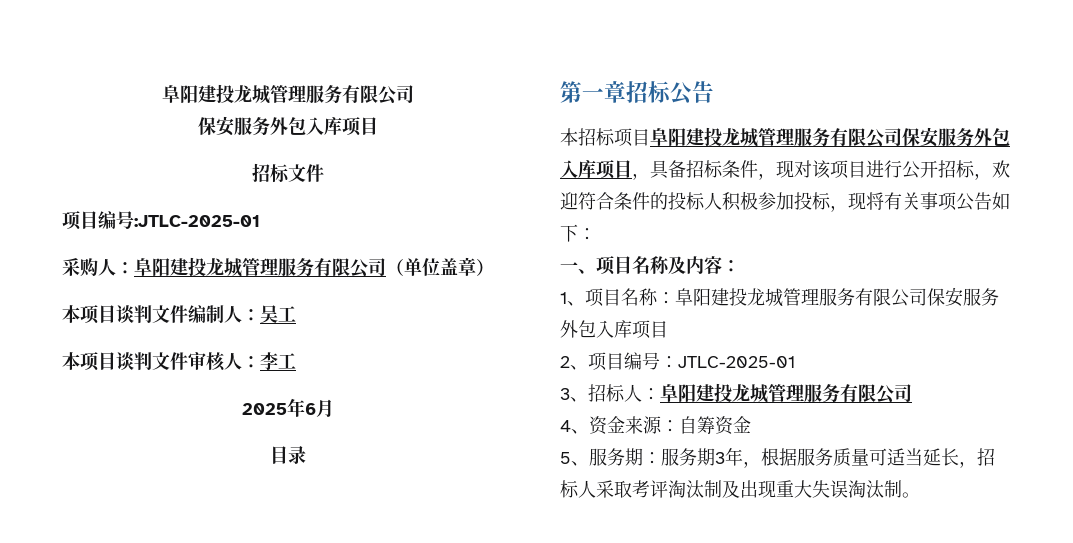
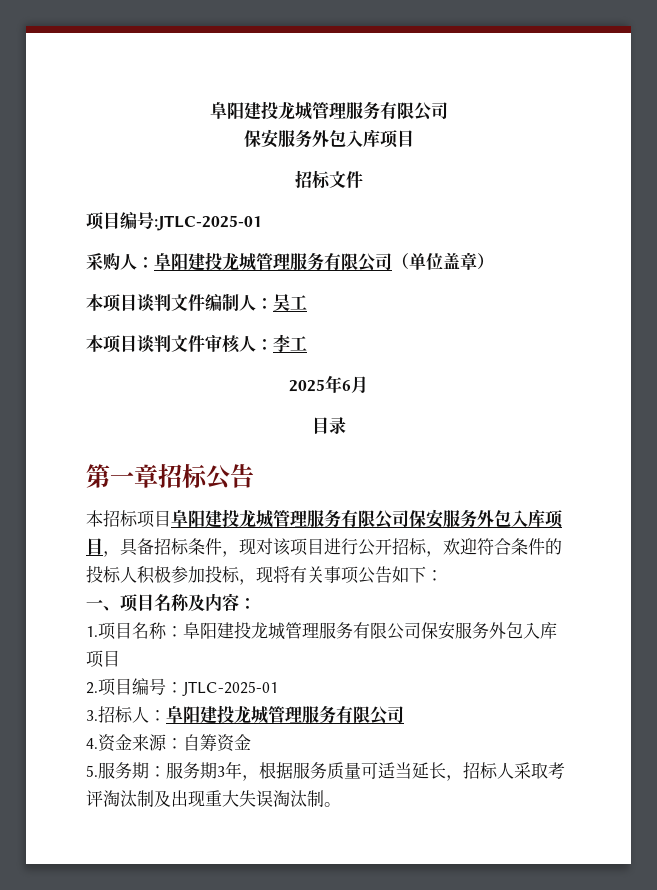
- 1、项目名称：阜阳建投龙城管理服务有限公司保安服务外包入库项目
+ 1.项目名称：阜阳建投龙城管理服务有限公司保安服务外包入库项目
- 2、项目编号：JTLC-2025-01
+ 2.项目编号：JTLC-2025-01
- 3、招标人：阜阳建投龙城管理服务有限公司
+ 3.招标人：阜阳建投龙城管理服务有限公司
- 4、资金来源：自筹资金
+ 4.资金来源：自筹资金
- 5、服务期：服务期3年，根据服务质量可适当延长，招标人采取考评淘汰制及出现重大失误淘汰制。
+ 5.服务期：服务期3年，根据服务质量可适当延长，招标人采取考评淘汰制及出现重大失误淘汰制。

